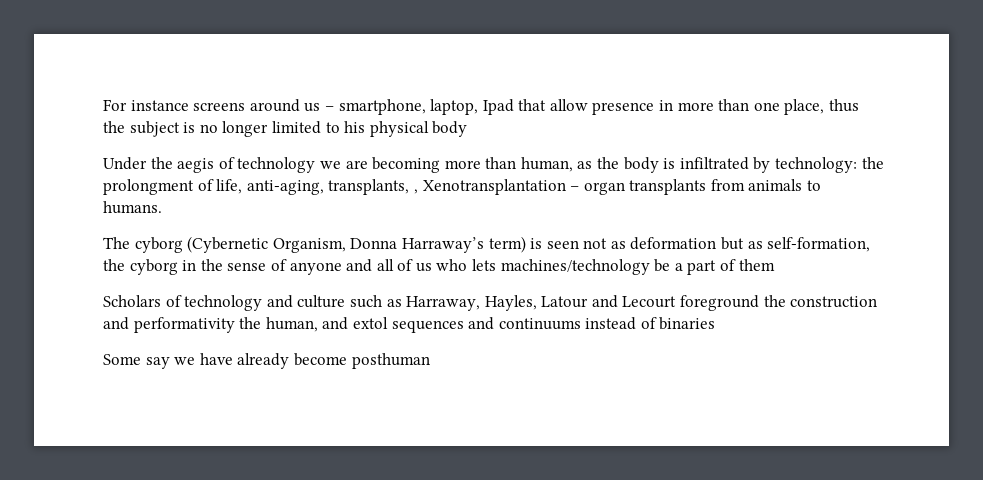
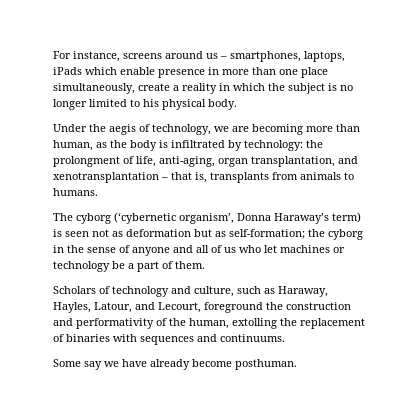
- For instance screens around us – smartphone, laptop, Ipad that allow presence in more than one place, thus the subject is no longer limited to his physical body
+ For instance, screens around us – smartphones, laptops, iPads which enable presence in more than one place simultaneously, create a reality in which the subject is no longer limited to his physical body.
- Under the aegis of technology we are becoming more than human, as the body is infiltrated by technology: the prolongment of life, anti-aging, transplants, , Xenotransplantation – organ transplants from animals to humans.
+ Under the aegis of technology, we are becoming more than human, as the body is infiltrated by technology: the prolongment of life, anti-aging, organ transplantation, and xenotransplantation – that is, transplants from animals to humans.
- The cyborg (Cybernetic Organism, Donna Harraway’s term) is seen not as deformation but as self-formation, the cyborg in the sense of anyone and all of us who lets machines/technology be a part of them
+ The cyborg (‘cybernetic organism’, Donna Haraway’s term) is seen not as deformation but as self-formation; the cyborg in the sense of anyone and all of us who let machines or technology be a part of them.
- Scholars of technology and culture such as Harraway, Hayles, Latour and Lecourt foreground the construction and performativity the human, and extol sequences and continuums instead of binaries
+ Scholars of technology and culture, such as Haraway, Hayles, Latour, and Lecourt, foreground the construction and performativity of the human, extolling the replacement of binaries with sequences and continuums.
- Some say we have already become posthuman
+ Some say we have already become posthuman.

